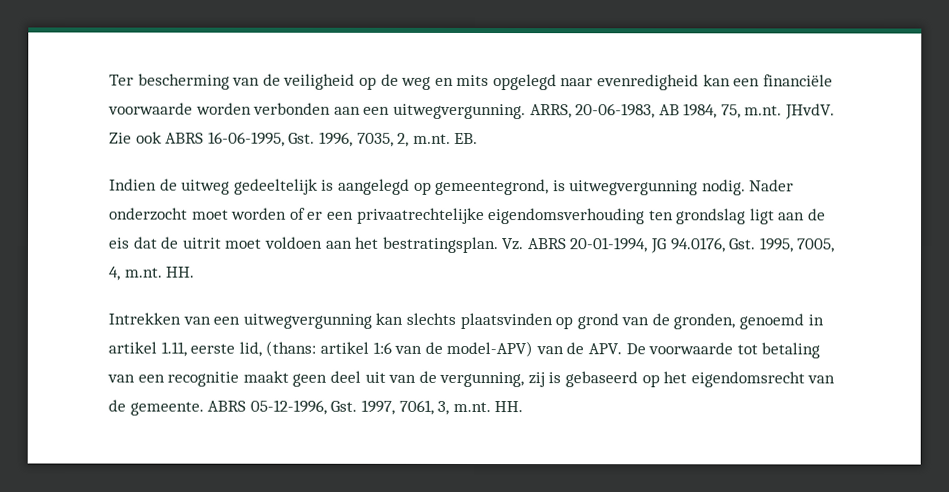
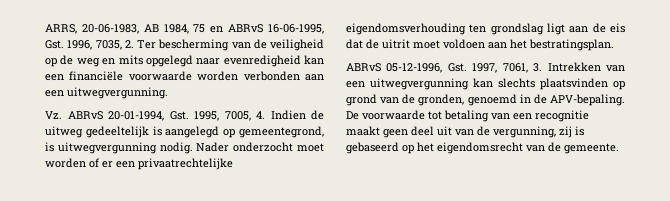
- Ter bescherming van de veiligheid op de weg en mits opgelegd naar evenredigheid kan een financiële voorwaarde worden verbonden aan een uitwegvergunning. ARRS, 20-06-1983, AB 1984, 75, m.nt. JHvdV. Zie ook ABRS 16-06-1995, Gst. 1996, 7035, 2, m.nt. EB.
- Indien de uitweg gedeeltelijk is aangelegd op gemeentegrond, is uitwegvergunning nodig.
+ ARRS, 20-06-1983, AB 1984, 75 en ABRvS 16-06-1995, Gst. 1996, 7035, 2. Ter bescherming van de veiligheid op de weg en mits opgelegd naar evenredigheid kan een financiële voorwaarde worden verbonden aan een uitwegvergunning.
+ Vz. ABRvS 20-01-1994, Gst. 1995, 7005, 4. Indien de uitweg gedeeltelijk is aangelegd op gemeentegrond, is uitwegvergunning nodig.
- Nader onderzocht moet worden of er een privaatrechtelijke eigendomsverhouding ten grondslag ligt aan de eis dat de uitrit moet voldoen aan het bestratingsplan. Vz. ABRS 20-01-1994, JG 94.0176, Gst. 1995, 7005, 4, m.nt. HH.
- Intrekken van een uitwegvergunning kan slechts plaatsvinden op grond van de gronden, genoemd in artikel 1.11, eerste lid, (thans: artikel 1:6 van de model-APV) van de APV. De voorwaarde tot betaling van een recognitie maakt geen deel uit van de vergunning, zij is gebaseerd op het eigendomsrecht van de gemeente. ABRS 05-12-1996, Gst. 1997, 7061, 3, m.nt. HH.
+ Nader onderzocht moet worden of er een privaatrechtelijke eigendomsverhouding ten grondslag ligt aan de eis dat de uitrit moet voldoen aan het bestratingsplan.
+ ABRvS 05-12-1996, Gst. 1997, 7061, 3. Intrekken van een uitwegvergunning kan slechts plaatsvinden op grond van de gronden, genoemd in de APV-bepaling. De voorwaarde tot betaling van een recognitie maakt geen deel uit van de vergunning, zij is gebaseerd op het eigendomsrecht van de gemeente.

